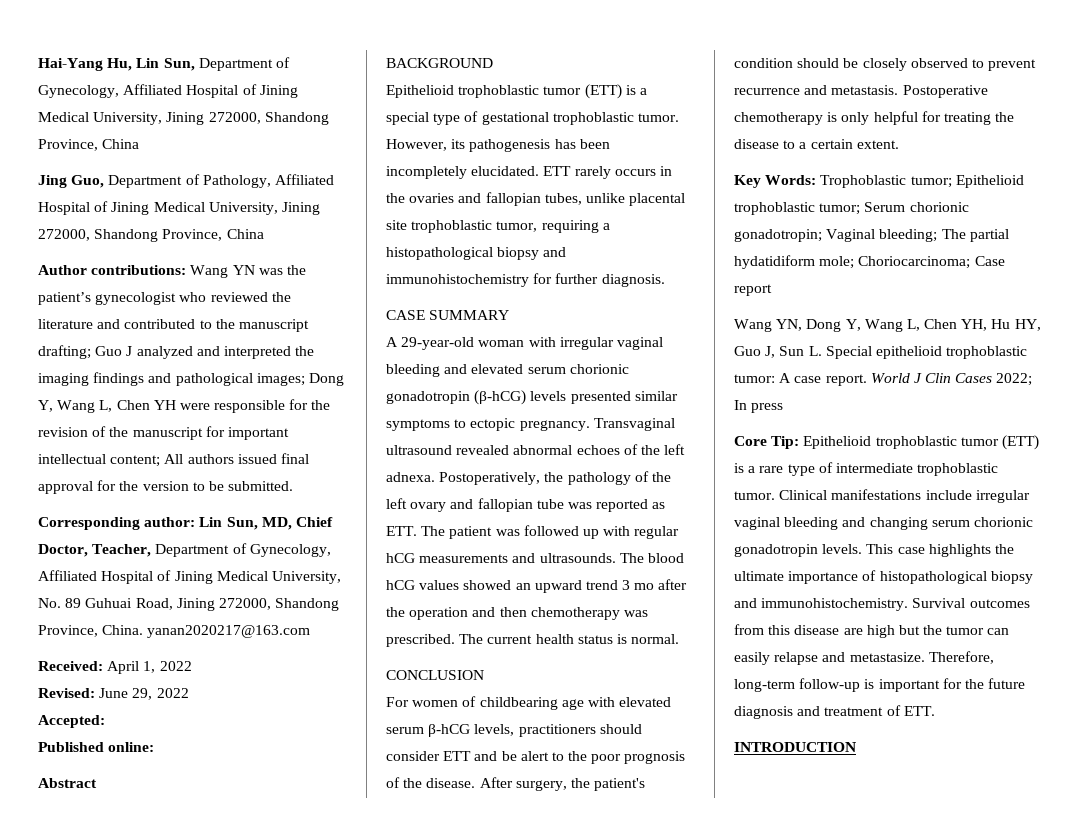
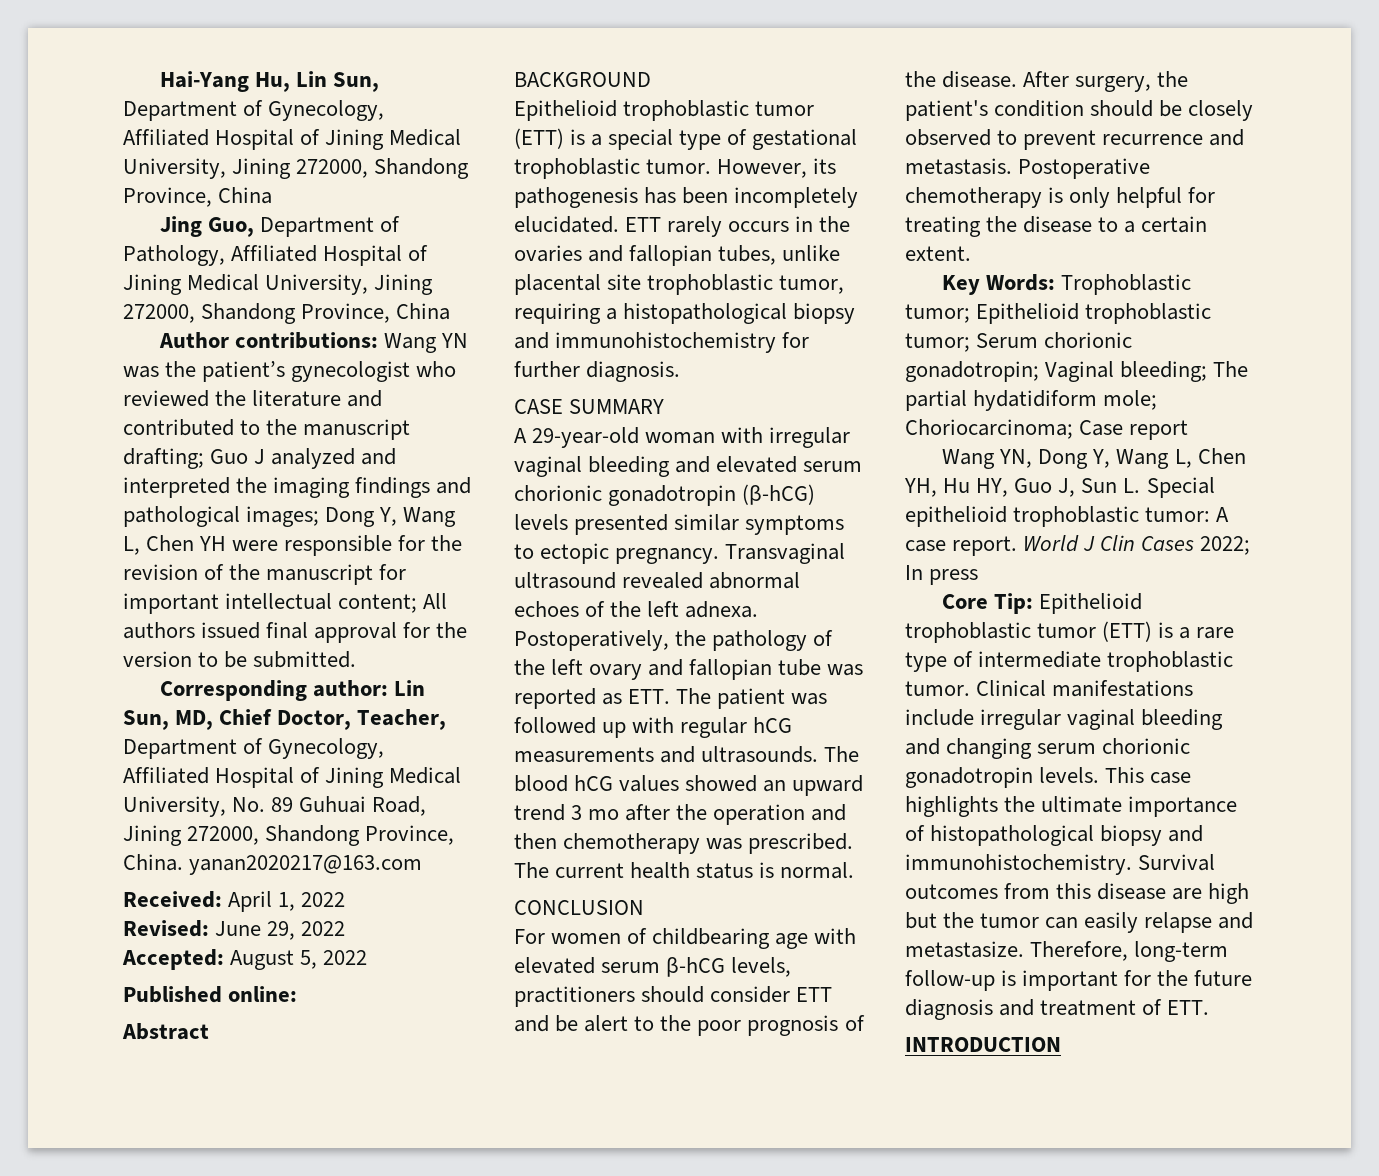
- Accepted:
+ Accepted: August 5, 2022

